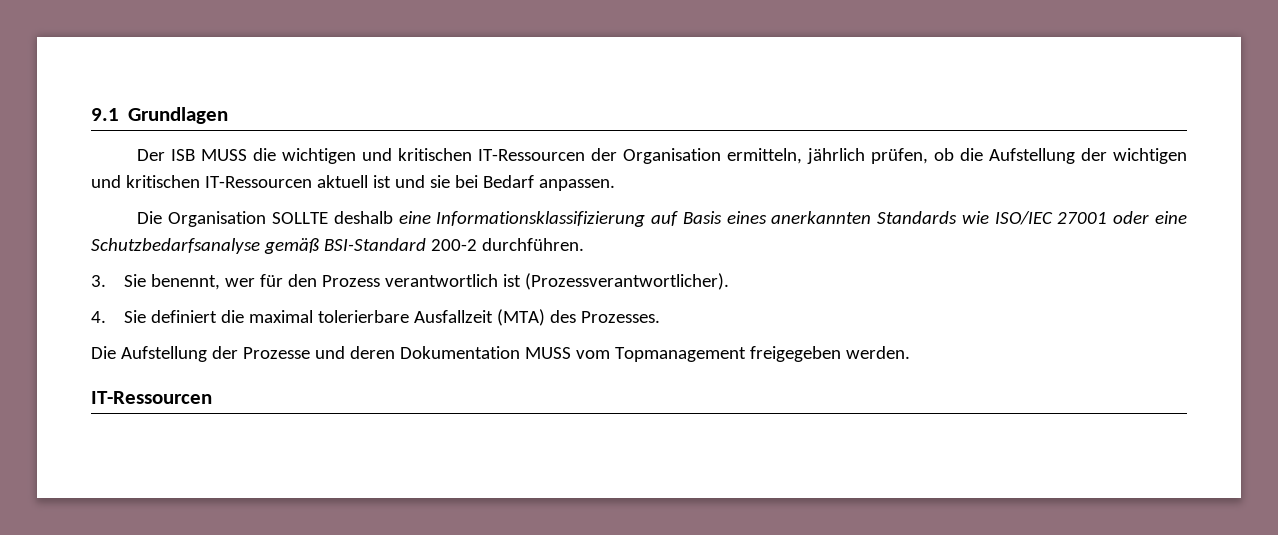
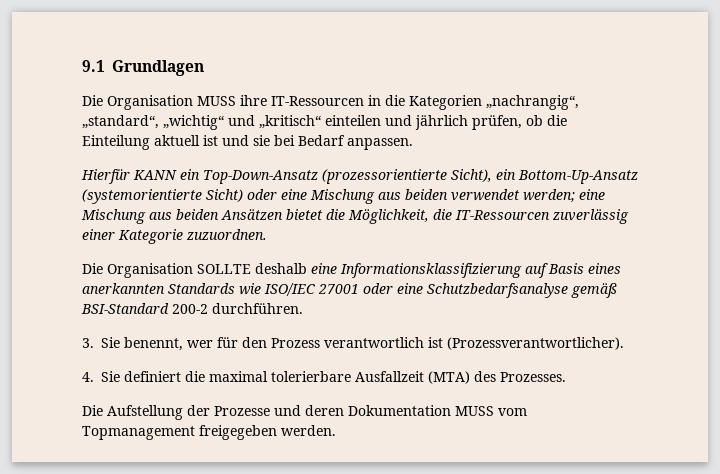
- Der ISB MUSS die wichtigen und kritischen IT-Ressourcen der Organisation ermitteln, jährlich prüfen, ob die Aufstellung der wichtigen und kritischen IT-Ressourcen aktuell ist und sie bei Bedarf anpassen.
+ Die Organisation MUSS ihre IT-Ressourcen in die Kategorien „nachrangig“, „standard“, „wichtig“ und „kritisch“ einteilen und jährlich prüfen, ob die Einteilung aktuell ist und sie bei Bedarf anpassen.
+ Hierfür KANN ein Top-Down-Ansatz (prozessorientierte Sicht), ein Bottom-Up-Ansatz (systemorientierte Sicht) oder eine Mischung aus beiden verwendet werden; eine Mischung aus beiden Ansätzen bietet die Möglichkeit, die IT-Ressourcen zuverlässig einer Kategorie zuzuordnen.
  Die Aufstellung der Prozesse und deren Dokumentation MUSS vom Topmanagement freigegeben werden.
- IT-Ressourcen

